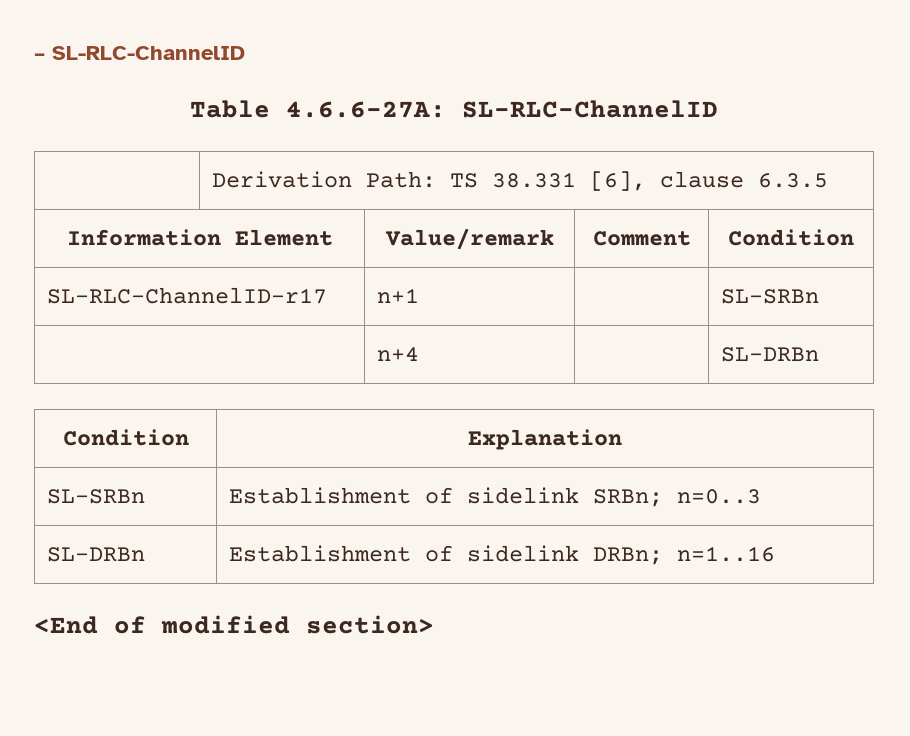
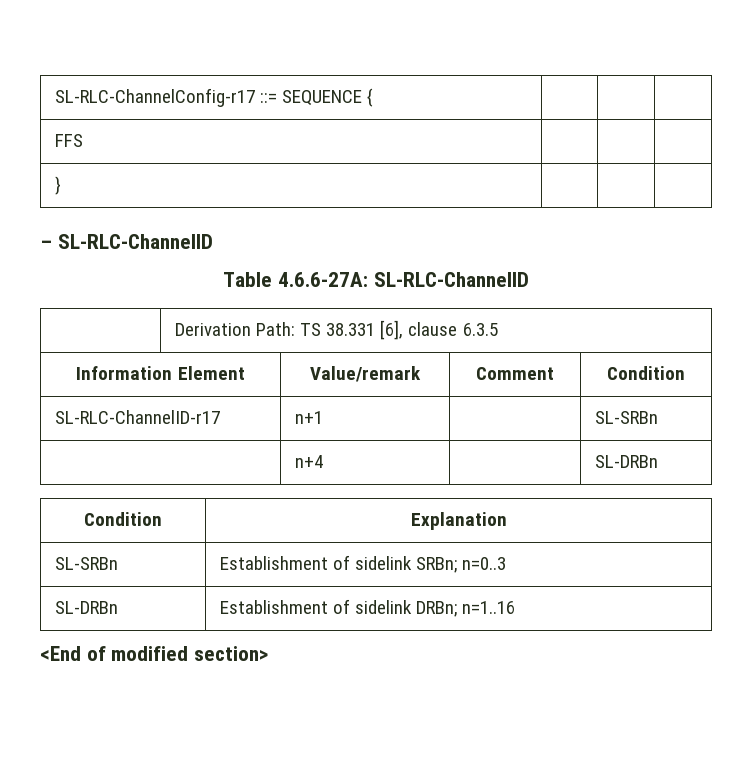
+ SL-RLC-ChannelConfig-r17 ::= SEQUENCE { | | |
+ FFS | | |
+ } | | |

